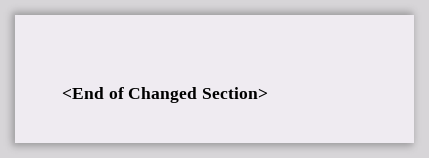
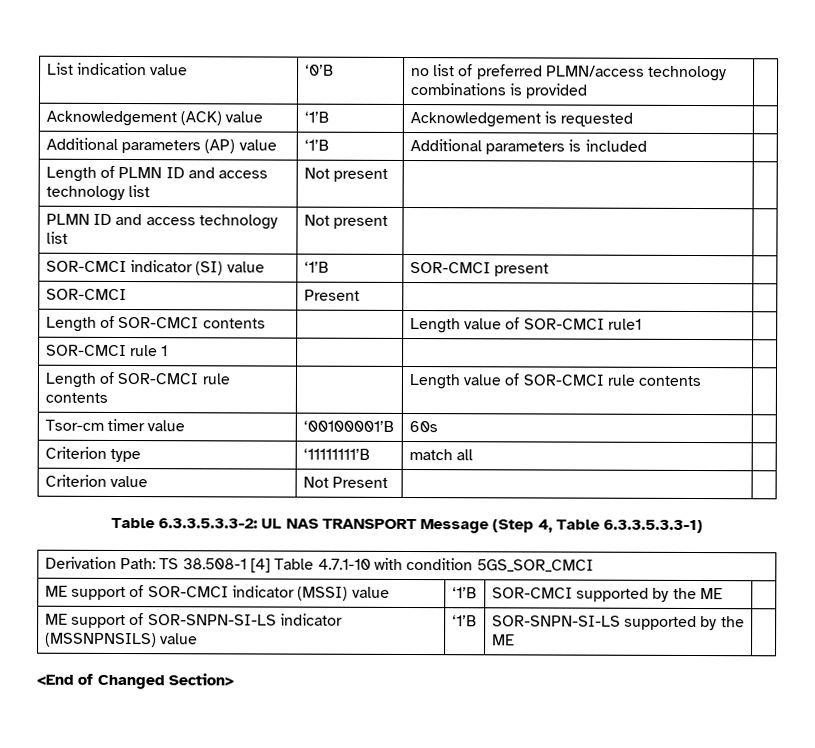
+ List indication value | ‘0’B | no list of preferred PLMN/access technology combinations is provided |
+ Acknowledgement (ACK) value | ‘1’B | Acknowledgement is requested |
+ Additional parameters (AP) value | ‘1’B | Additional parameters is included |
+ Length of PLMN ID and access technology list | Not present | |
+ PLMN ID and access technology list | Not present | |
+ SOR-CMCI indicator (SI) value | ‘1’B | SOR-CMCI present |
+ SOR-CMCI | Present | |
+ Length of SOR-CMCI contents | | Length value of SOR-CMCI rule1 |
+ SOR-CMCI rule 1 | | |
+ Length of SOR-CMCI rule contents | | Length value of SOR-CMCI rule contents |
+ Tsor-cm timer value | ‘00100001’B | 60s |
+ Criterion type | ‘11111111’B | match all |
+ Criterion value | Not Present | |
+ Table 6.3.3.5.3.3-2: UL NAS TRANSPORT Message (Step 4, Table 6.3.3.5.3.3-1)
+ Derivation Path: TS 38.508-1 [4] Table 4.7.1-10 with condition 5GS_SOR_CMCI
+ ME support of SOR-CMCI indicator (MSSI) value | ‘1’B | SOR-CMCI supported by the ME |
+ ME support of SOR-SNPN-SI-LS indicator (MSSNPNSILS) value | ‘1’B | SOR-SNPN-SI-LS supported by the ME |

